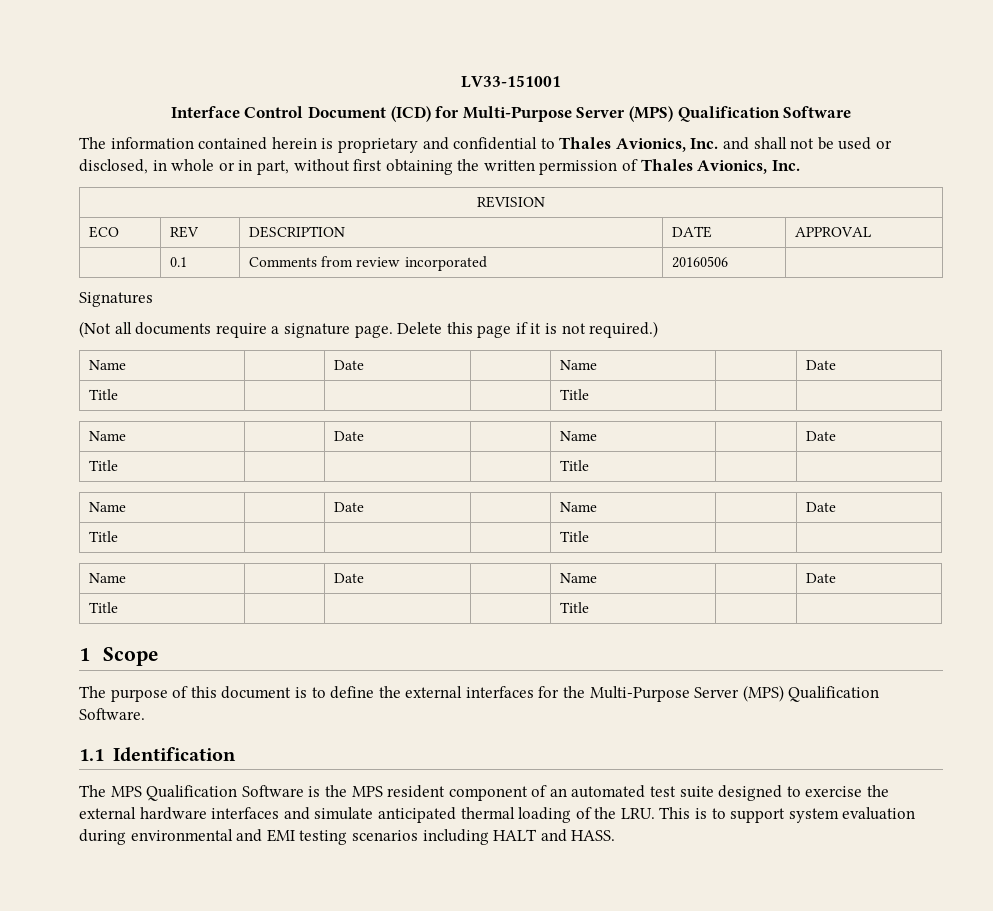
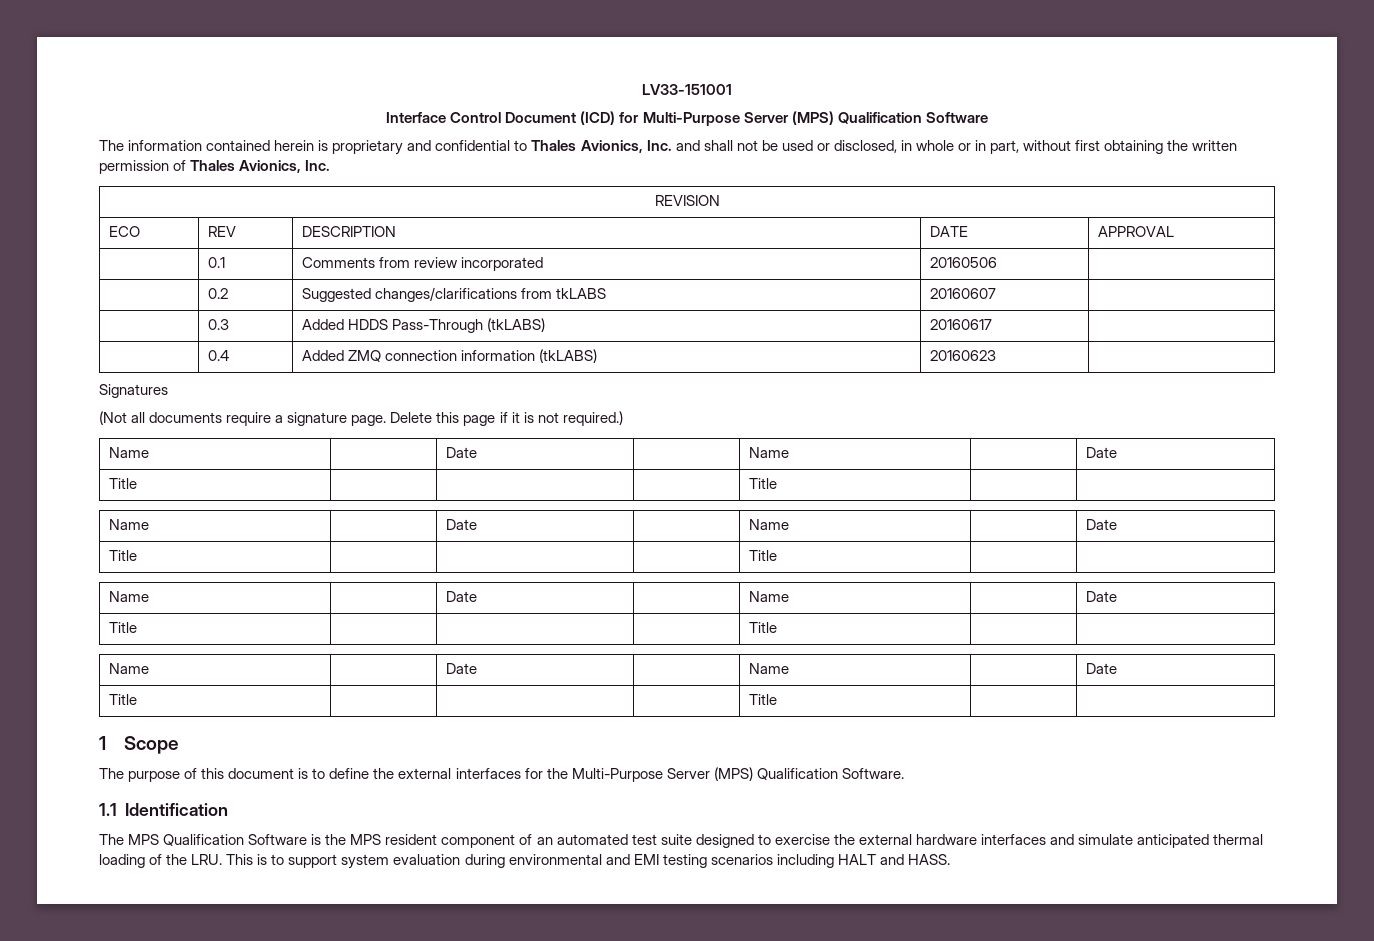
+ | 0.2 | Suggested changes/clarifications from tkLABS | 20160607 |
+ | 0.3 | Added HDDS Pass-Through (tkLABS) | 20160617 |
+ | 0.4 | Added ZMQ connection information (tkLABS) | 20160623 |

